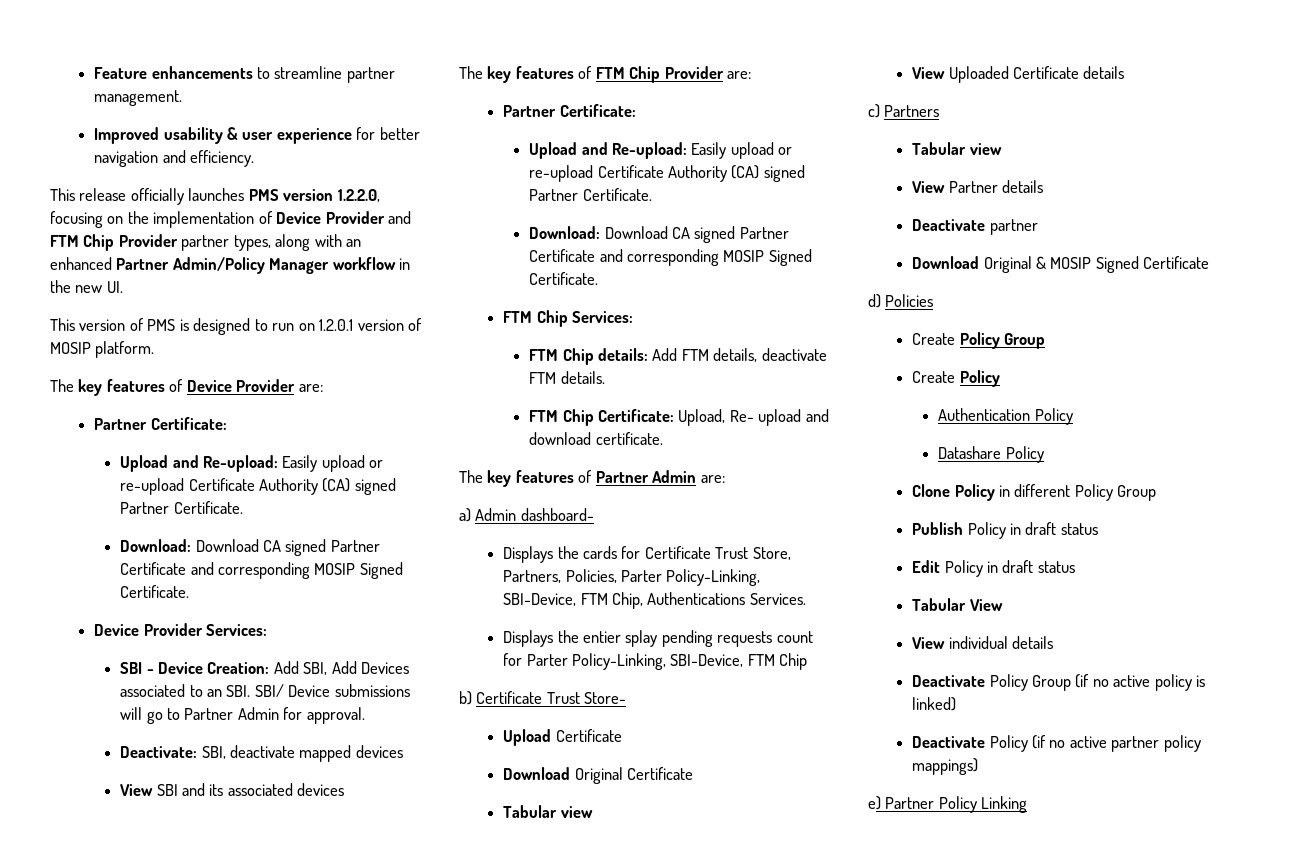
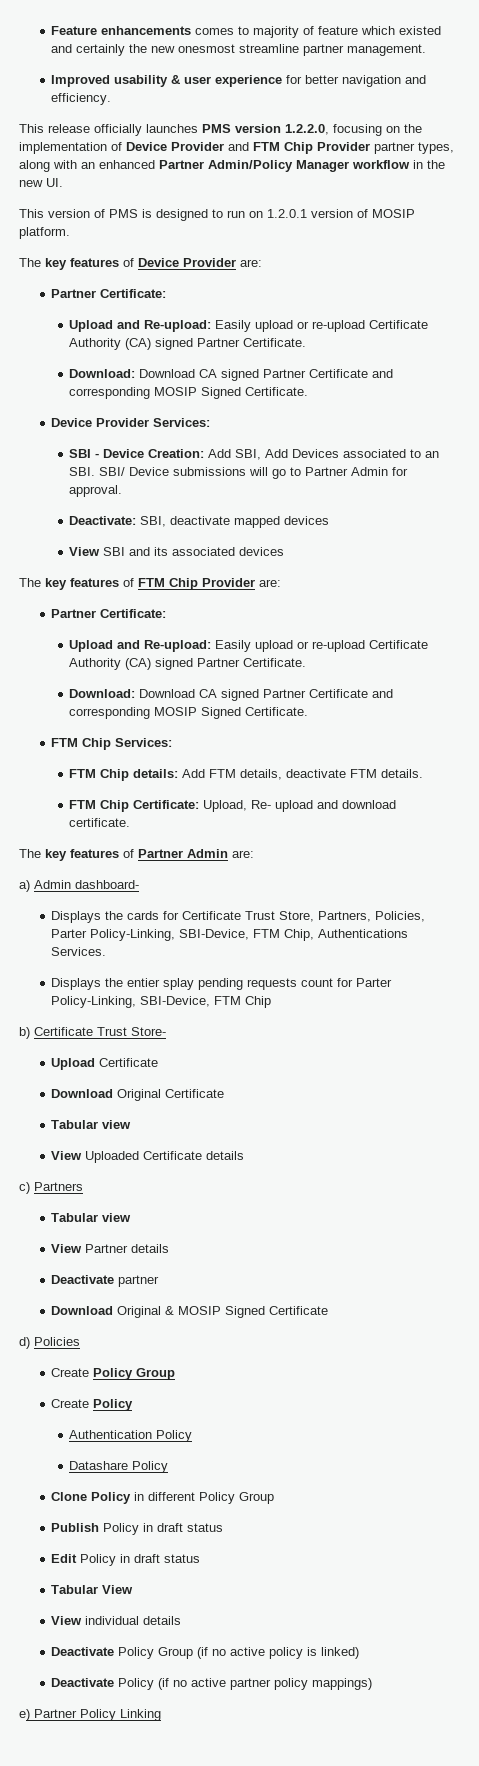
- Feature enhancements to streamline partner management.
+ Feature enhancements comes to majority of feature which existed and certainly the new onesmost streamline partner management.

